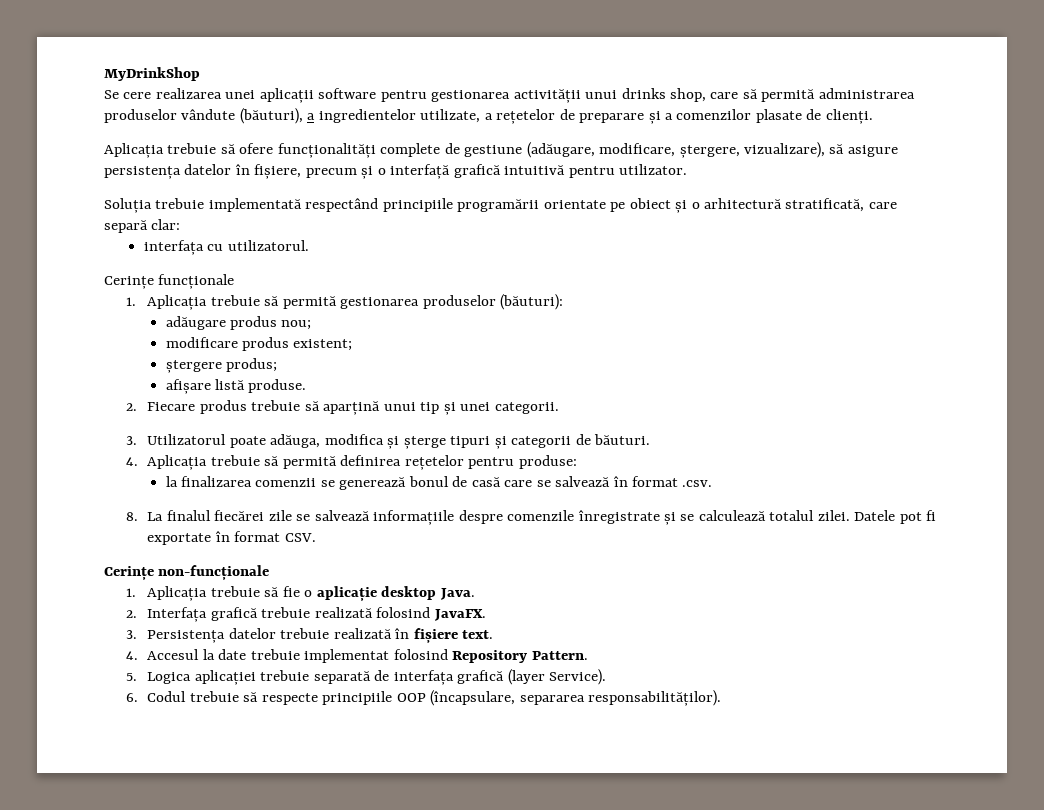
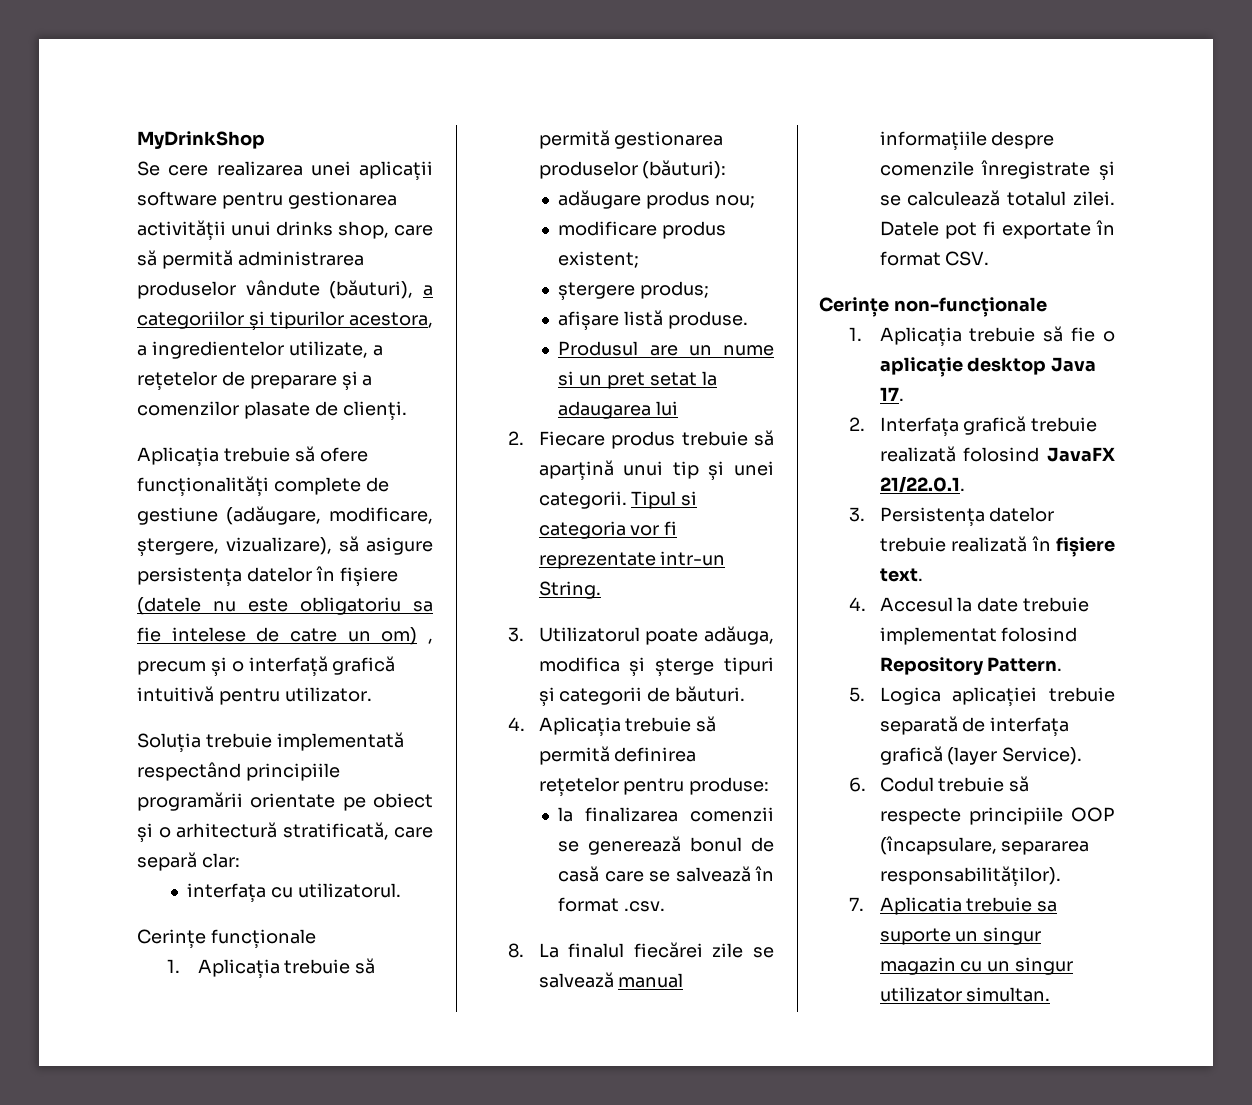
- Se cere realizarea unei aplicații software pentru gestionarea activității unui drinks shop, care să permită administrarea produselor vândute (băuturi), a ingredientelor utilizate, a rețetelor de preparare și a comenzilor plasate de clienți.
+ Se cere realizarea unei aplicații software pentru gestionarea activității unui drinks shop, care să permită administrarea produselor vândute (băuturi), a categoriilor și tipurilor acestora, a ingredientelor utilizate, a rețetelor de preparare și a comenzilor plasate de clienți.
- Aplicația trebuie să ofere funcționalități complete de gestiune (adăugare, modificare, ștergere, vizualizare), să asigure persistența datelor în fișiere, precum și o interfață grafică intuitivă pentru utilizator.
+ Aplicația trebuie să ofere funcționalități complete de gestiune (adăugare, modificare, ștergere, vizualizare), să asigure persistența datelor în fișiere (datele nu este obligatoriu sa fie intelese de catre un om) , precum și o interfață grafică intuitivă pentru utilizator.
+ Produsul are un nume si un pret setat la adaugarea lui
+ Tipul si categoria vor fi reprezentate intr-un String.
- 8. La finalul fiecărei zile se salvează informațiile despre comenzile înregistrate și se calculează totalul zilei.
+ 8. La finalul fiecărei zile se salvează manual informațiile despre comenzile înregistrate și se calculează totalul zilei.
- 1. Aplicația trebuie să fie o aplicație desktop Java.
+ 1. Aplicația trebuie să fie o aplicație desktop Java 17.
- 2. Interfața grafică trebuie realizată folosind JavaFX.
+ 2. Interfața grafică trebuie realizată folosind JavaFX 21/22.0.1.
+ 7. Aplicatia trebuie sa suporte un singur magazin cu un singur utilizator simultan.

